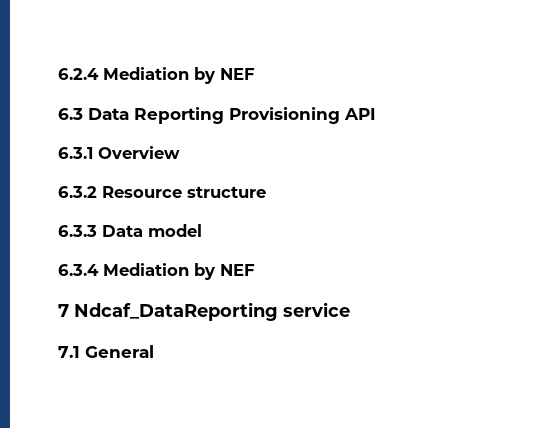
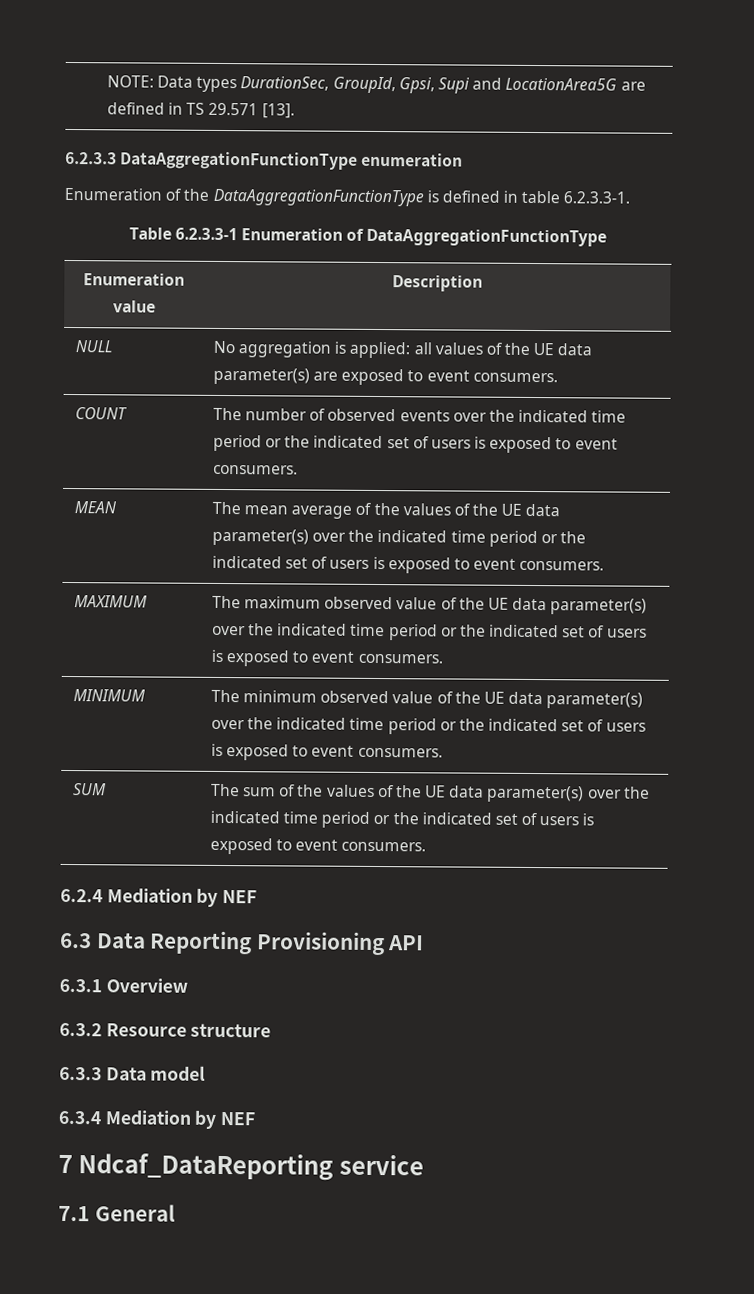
+ NOTE: Data types DurationSec, GroupId, Gpsi, Supi and LocationArea5G are defined in TS 29.571 [13].
+ 6.2.3.3 DataAggregationFunctionType enumeration
+ Enumeration of the DataAggregationFunctionType is defined in table 6.2.3.3-1.
+ Table 6.2.3.3-1 Enumeration of DataAggregationFunctionType
+ Enumeration value | Description
+ NULL | No aggregation is applied: all values of the UE data parameter(s) are exposed to event consumers.
+ COUNT | The number of observed events over the indicated time period or the indicated set of users is exposed to event consumers.
+ MEAN | The mean average of the values of the UE data parameter(s) over the indicated time period or the indicated set of users is exposed to event consumers.
+ MAXIMUM | The maximum observed value of the UE data parameter(s) over the indicated time period or the indicated set of users is exposed to event consumers.
+ MINIMUM | The minimum observed value of the UE data parameter(s) over the indicated time period or the indicated set of users is exposed to event consumers.
+ SUM | The sum of the values of the UE data parameter(s) over the indicated time period or the indicated set of users is exposed to event consumers.

